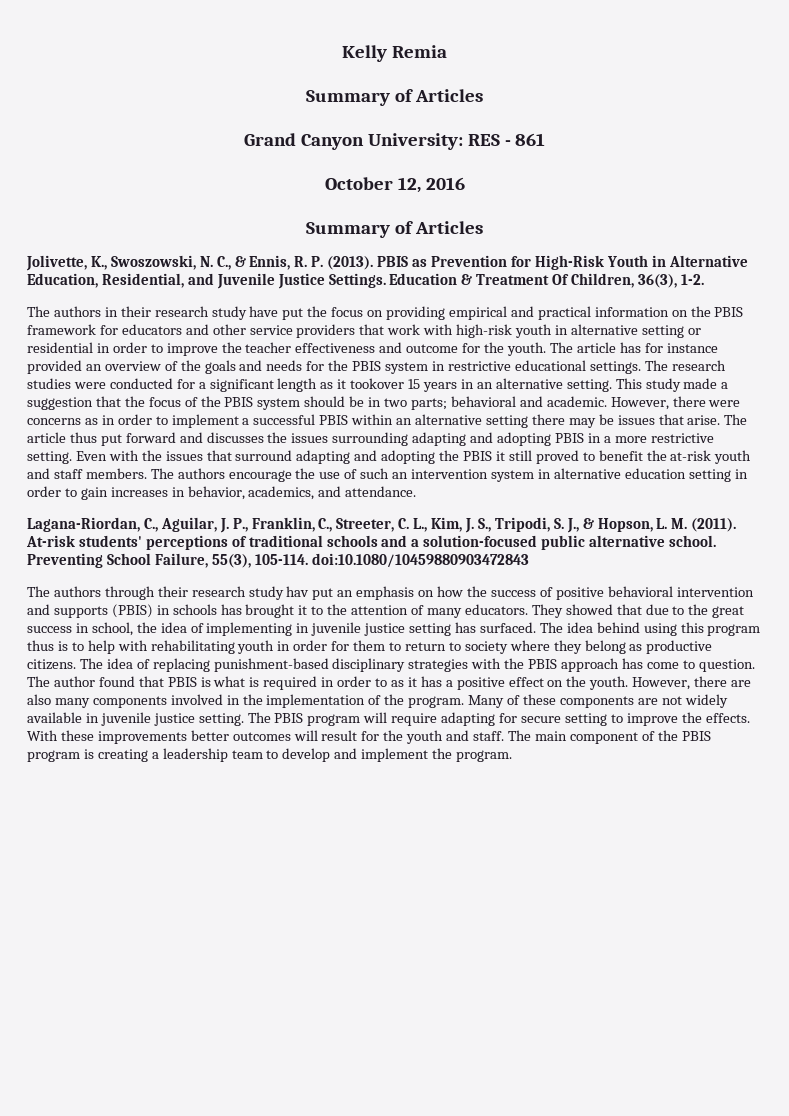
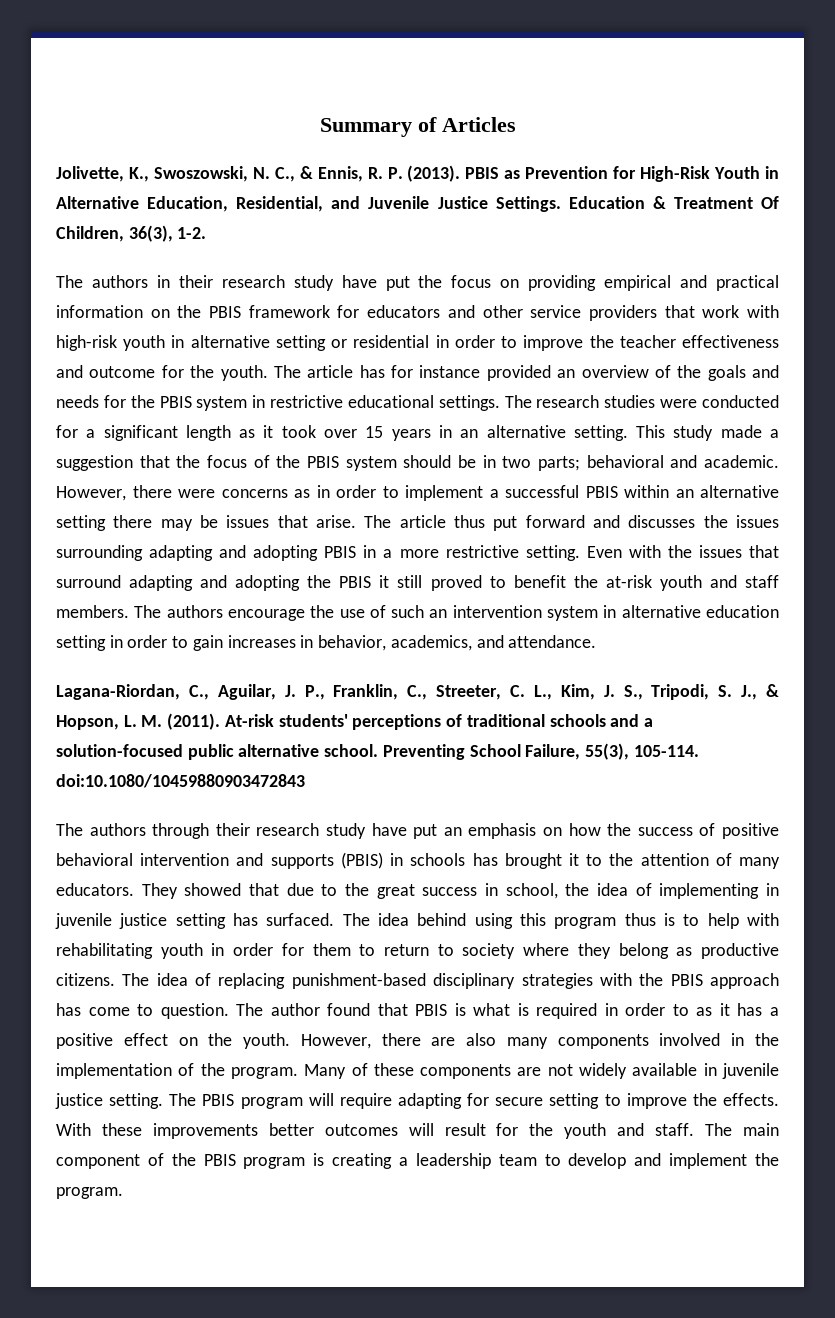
- Kelly Remia
- Summary of Articles
- Grand Canyon University: RES - 861
- October 12, 2016
- The research studies were conducted for a significant length as it tookover 15 years in an alternative setting.
+ The research studies were conducted for a significant length as it took over 15 years in an alternative setting.
- The authors through their research study hav put an emphasis on how the success of positive behavioral intervention and supports (PBIS) in schools has brought it to the attention of many educators.
+ The authors through their research study have put an emphasis on how the success of positive behavioral intervention and supports (PBIS) in schools has brought it to the attention of many educators.

